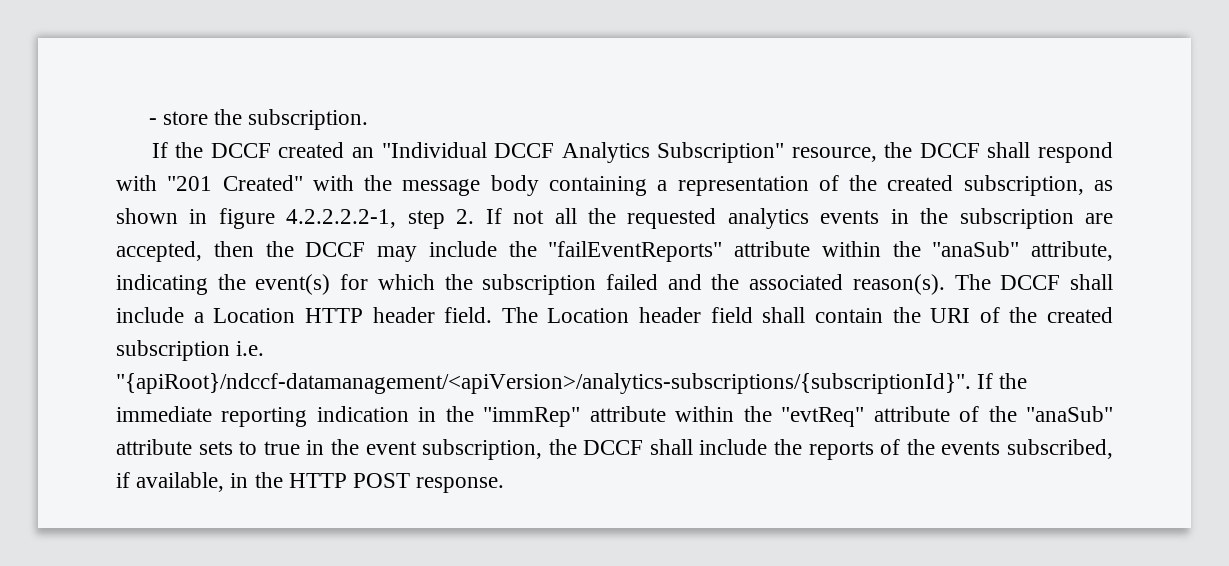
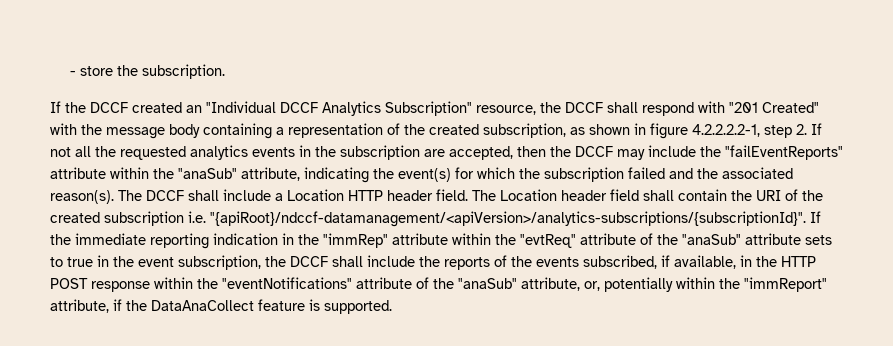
- If the immediate reporting indication in the "immRep" attribute within the "evtReq" attribute of the "anaSub" attribute sets to true in the event subscription, the DCCF shall include the reports of the events subscribed, if available, in the HTTP POST response.
+ If the immediate reporting indication in the "immRep" attribute within the "evtReq" attribute of the "anaSub" attribute sets to true in the event subscription, the DCCF shall include the reports of the events subscribed, if available, in the HTTP POST response within the "eventNotifications" attribute of the "anaSub" attribute, or, potentially within the "immReport" attribute, if the DataAnaCollect feature is supported.

